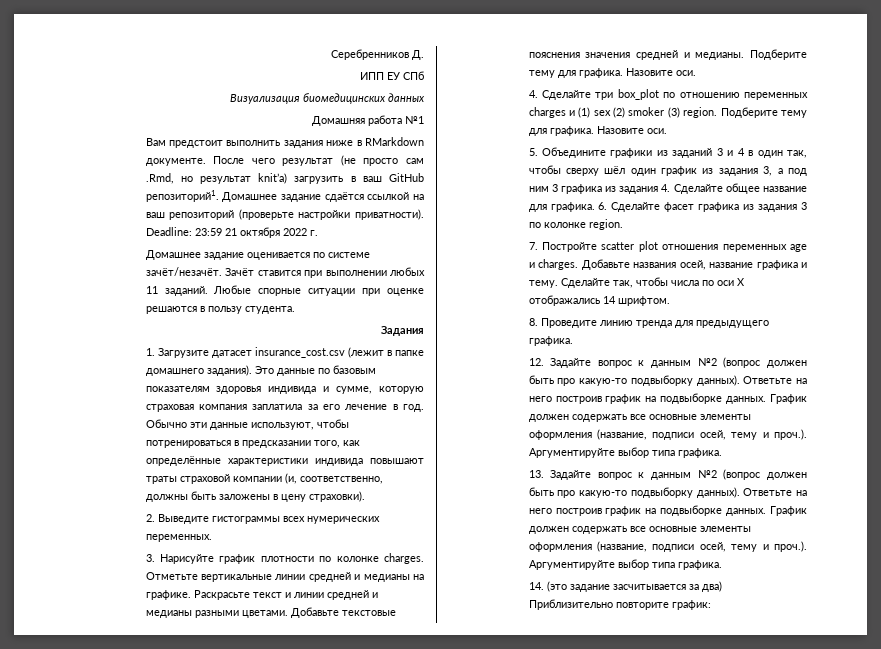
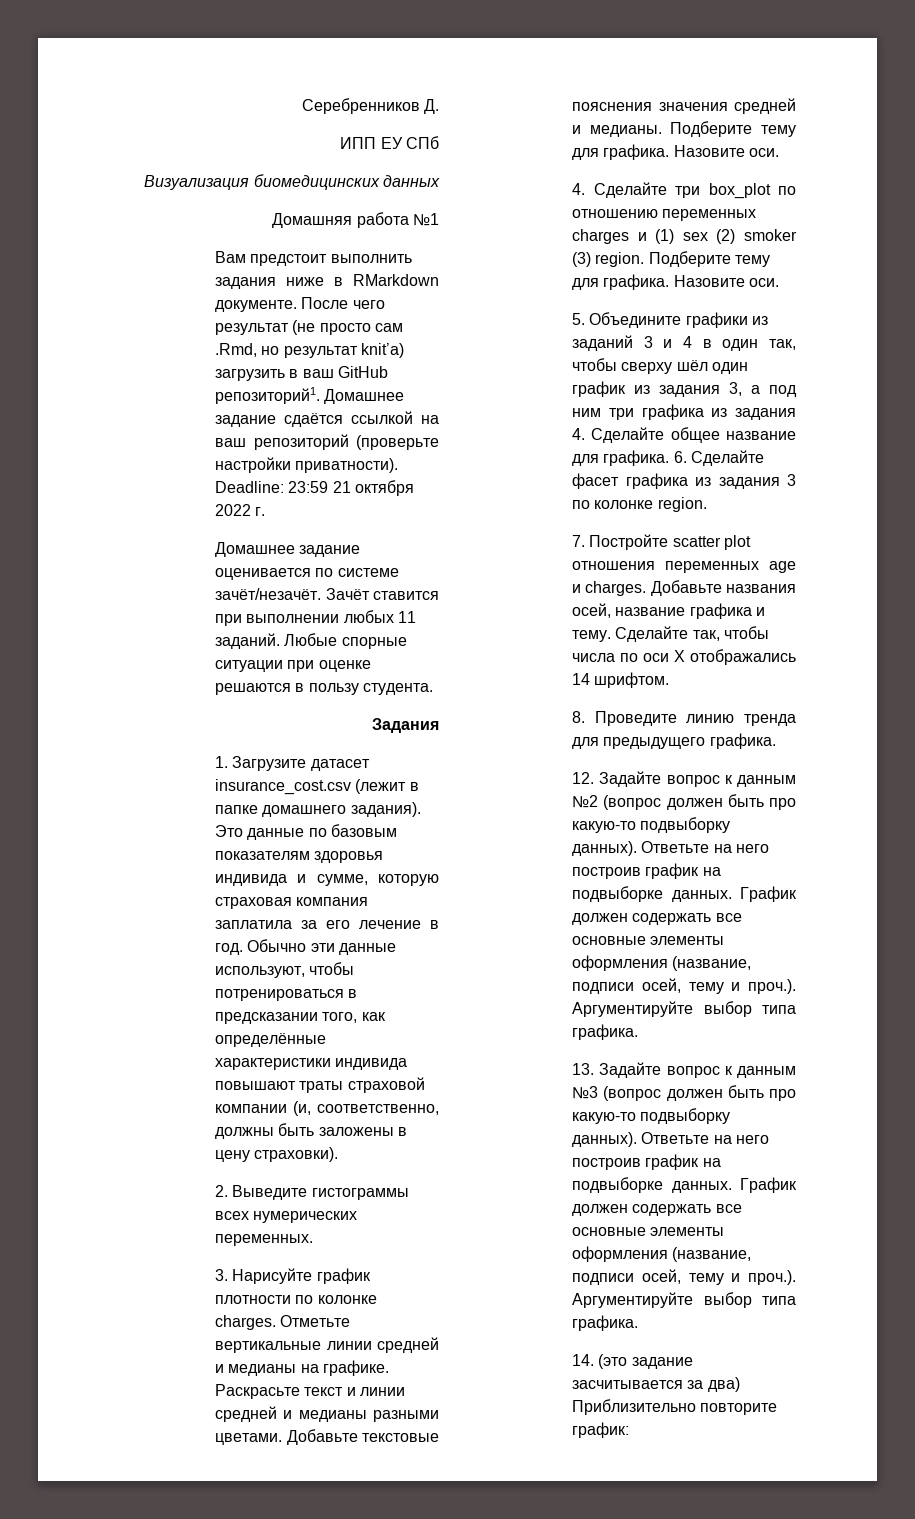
- 5. Объедините графики из заданий 3 и 4 в один так, чтобы сверху шёл один график из задания 3, а под ним 3 графика из задания 4. Сделайте общее название для графика.
+ 5. Объедините графики из заданий 3 и 4 в один так, чтобы сверху шёл один график из задания 3, а под ним три графика из задания 4. Сделайте общее название для графика.
- 13. Задайте вопрос к данным №2 (вопрос должен быть про какую-то подвыборку данных).
+ 13. Задайте вопрос к данным №3 (вопрос должен быть про какую-то подвыборку данных).

